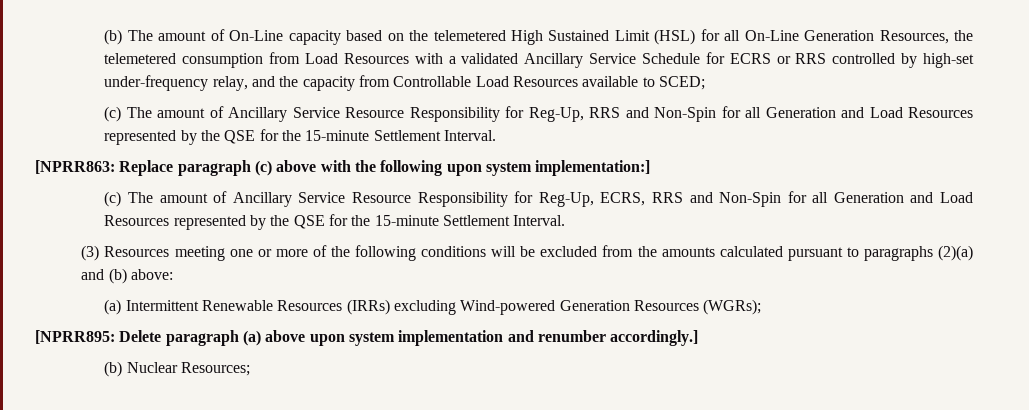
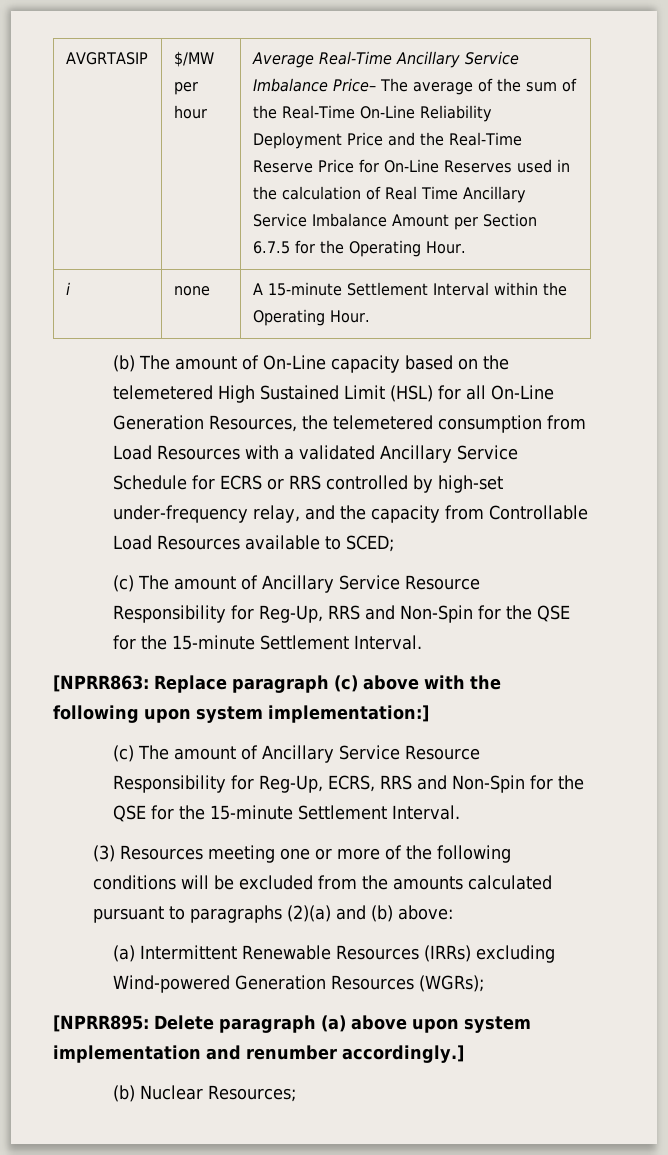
+ AVGRTASIP | $/MW per hour | Average Real-Time Ancillary Service Imbalance Price– The average of the sum of the Real-Time On-Line Reliability Deployment Price and the Real-Time Reserve Price for On-Line Reserves used in the calculation of Real Time Ancillary Service Imbalance Amount per Section 6.7.5 for the Operating Hour.
+ i | none | A 15-minute Settlement Interval within the Operating Hour.
- (c) The amount of Ancillary Service Resource Responsibility for Reg-Up, RRS and Non-Spin for all Generation and Load Resources represented by the QSE for the 15-minute Settlement Interval.
+ (c) The amount of Ancillary Service Resource Responsibility for Reg-Up, RRS and Non-Spin for the QSE for the 15-minute Settlement Interval.
- (c) The amount of Ancillary Service Resource Responsibility for Reg-Up, ECRS, RRS and Non-Spin for all Generation and Load Resources represented by the QSE for the 15-minute Settlement Interval.
+ (c) The amount of Ancillary Service Resource Responsibility for Reg-Up, ECRS, RRS and Non-Spin for the QSE for the 15-minute Settlement Interval.

